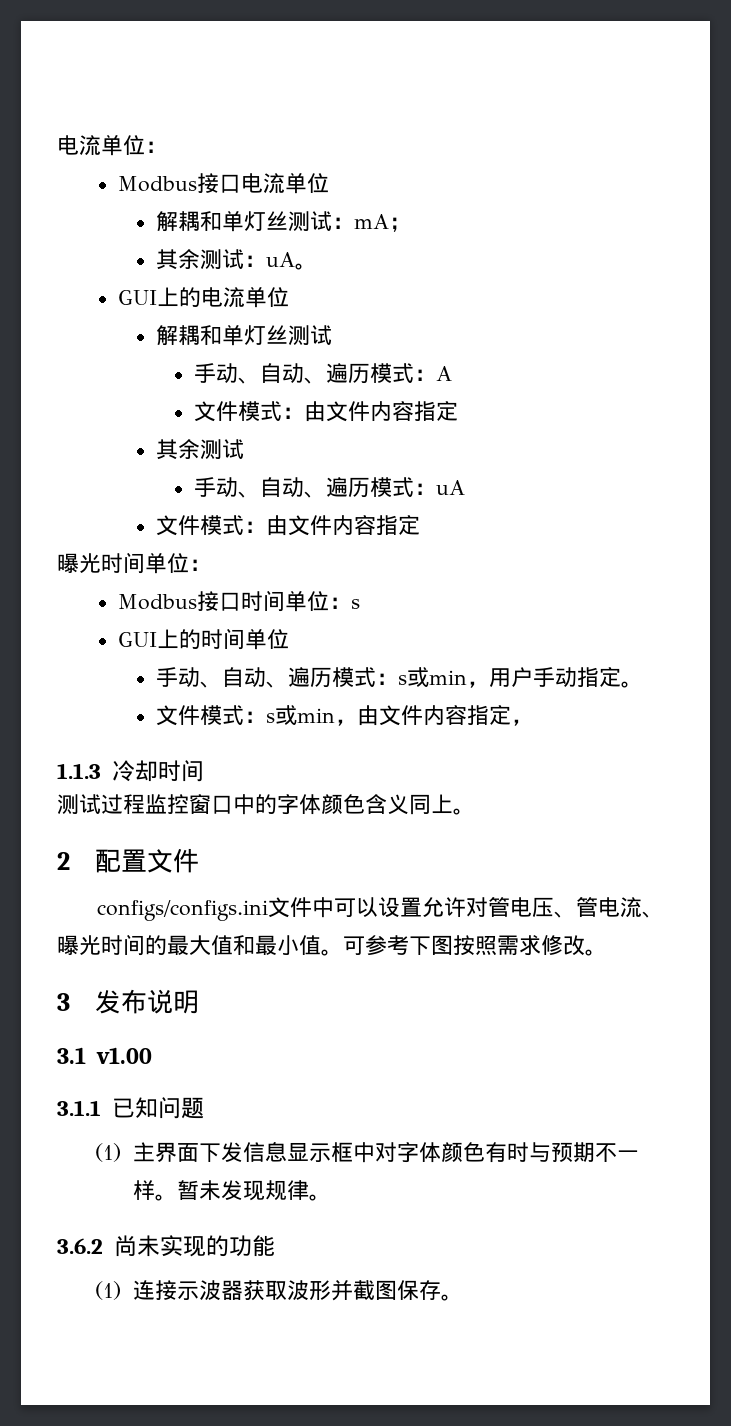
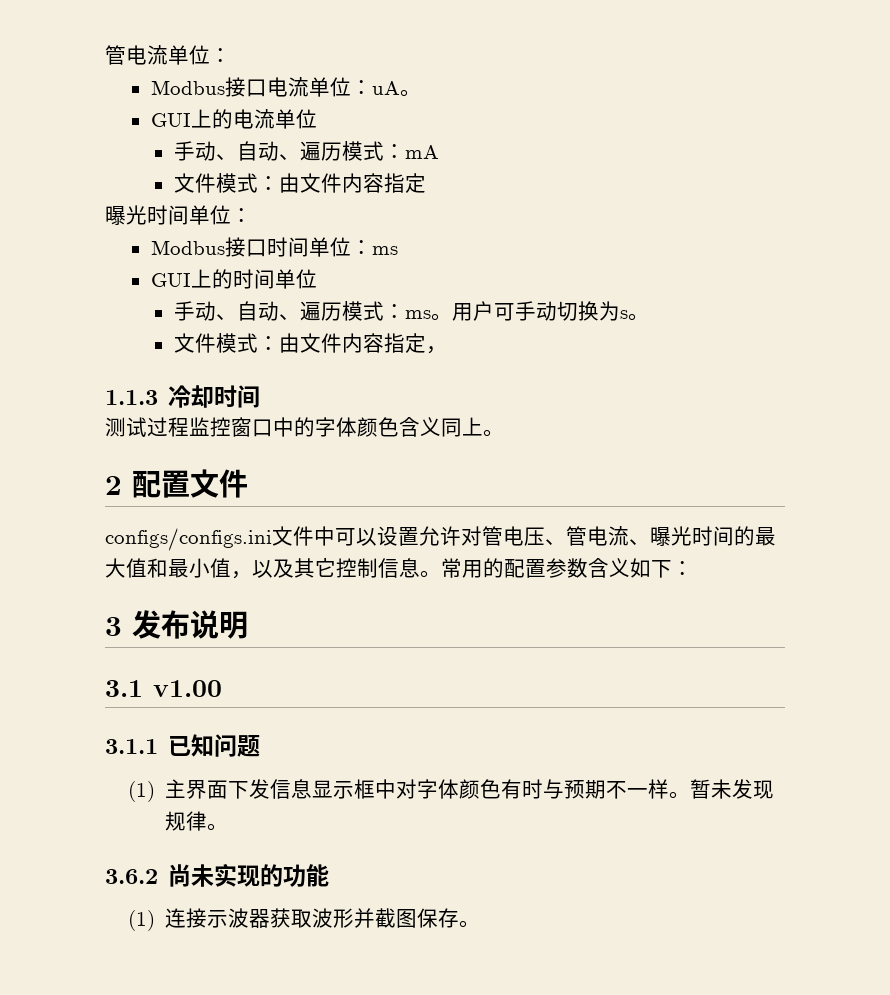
- 电流单位：
+ 管电流单位：
- Modbus接口电流单位
- 解耦和单灯丝测试：mA；
- 其余测试：uA。
+ Modbus接口电流单位：uA。
  GUI上的电流单位
- 解耦和单灯丝测试
- 手动、自动、遍历模式：A
- 文件模式：由文件内容指定
- 其余测试
- 手动、自动、遍历模式：uA
+ 手动、自动、遍历模式：mA
- Modbus接口时间单位：s
+ Modbus接口时间单位：ms
- 手动、自动、遍历模式：s或min，用户手动指定。
+ 手动、自动、遍历模式：ms。用户可手动切换为s。
- 文件模式：s或min，由文件内容指定，
+ 文件模式：由文件内容指定，
- configs/configs.ini文件中可以设置允许对管电压、管电流、曝光时间的最大值和最小值。可参考下图按照需求修改。
+ configs/configs.ini文件中可以设置允许对管电压、管电流、曝光时间的最大值和最小值，以及其它控制信息。常用的配置参数含义如下：

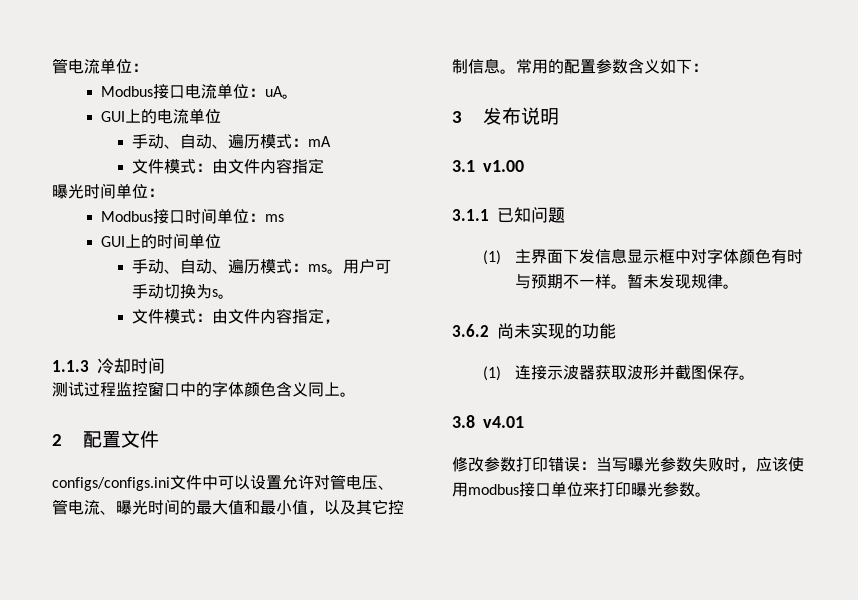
+ 3.8 v4.01
+ 修改参数打印错误：当写曝光参数失败时，应该使用modbus接口单位来打印曝光参数。

